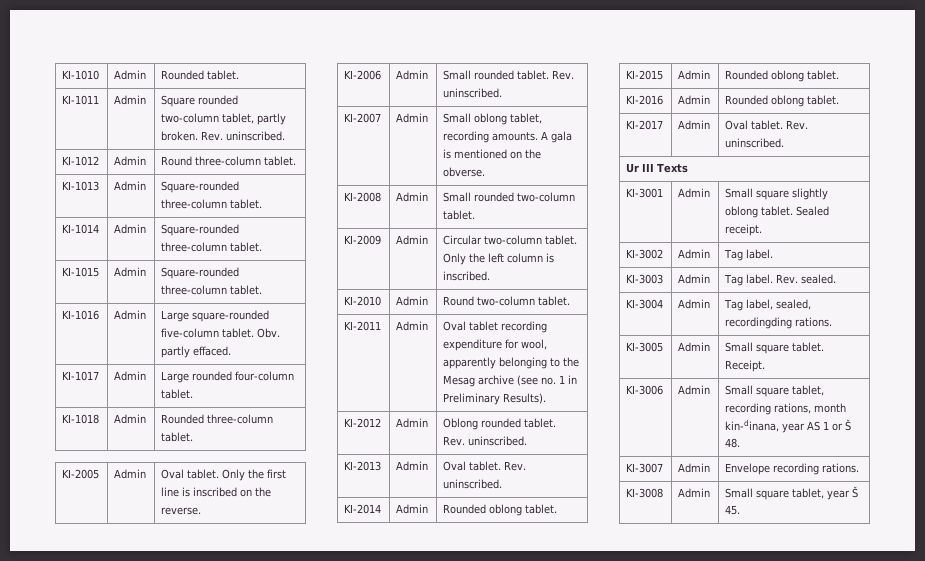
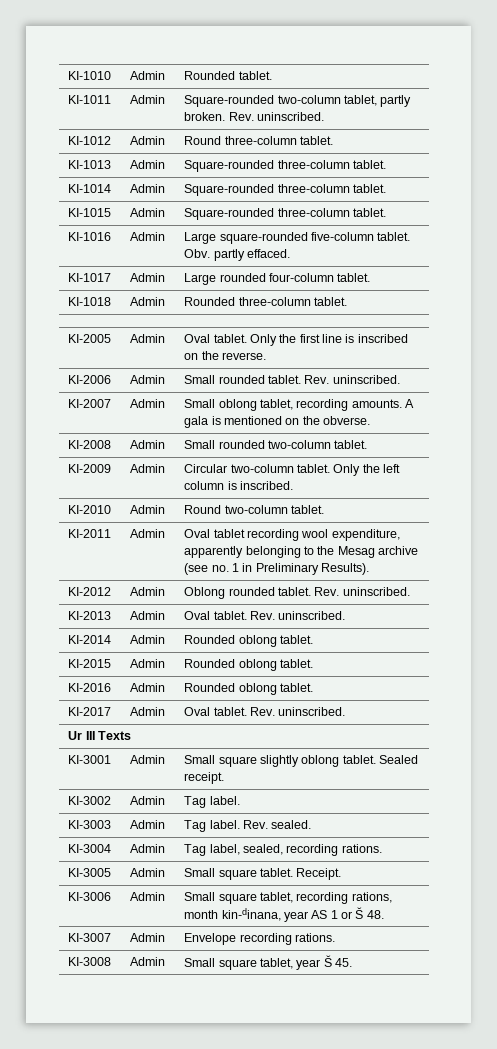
- KI-1011 | Admin | Square rounded two-column tablet, partly broken. Rev. uninscribed.
+ KI-1011 | Admin | Square-rounded two-column tablet, partly broken. Rev. uninscribed.
- KI-2011 | Admin | Oval tablet recording expenditure for wool, apparently belonging to the Mesag archive (see no. 1 in Preliminary Results).
+ KI-2011 | Admin | Oval tablet recording wool expenditure, apparently belonging to the Mesag archive (see no. 1 in Preliminary Results).
- KI-3004 | Admin | Tag label, sealed, recordingding rations.
+ KI-3004 | Admin | Tag label, sealed, recording rations.

